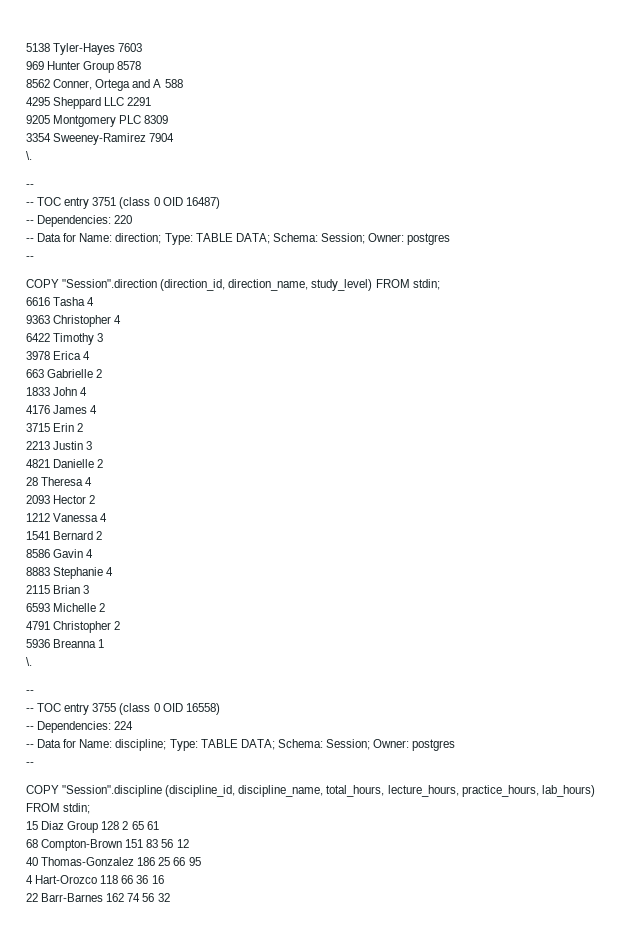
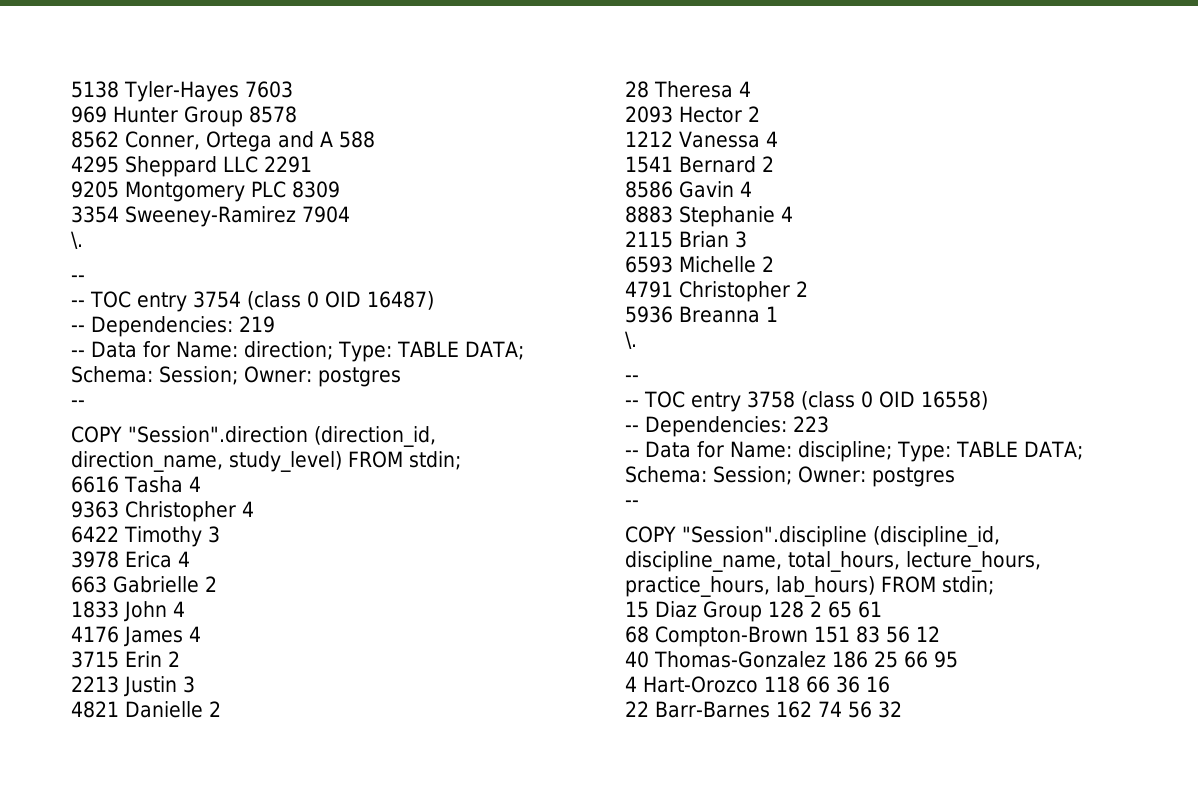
- -- TOC entry 3751 (class 0 OID 16487)
+ -- TOC entry 3754 (class 0 OID 16487)
- -- Dependencies: 220
+ -- Dependencies: 219
- -- TOC entry 3755 (class 0 OID 16558)
+ -- TOC entry 3758 (class 0 OID 16558)
- -- Dependencies: 224
+ -- Dependencies: 223

